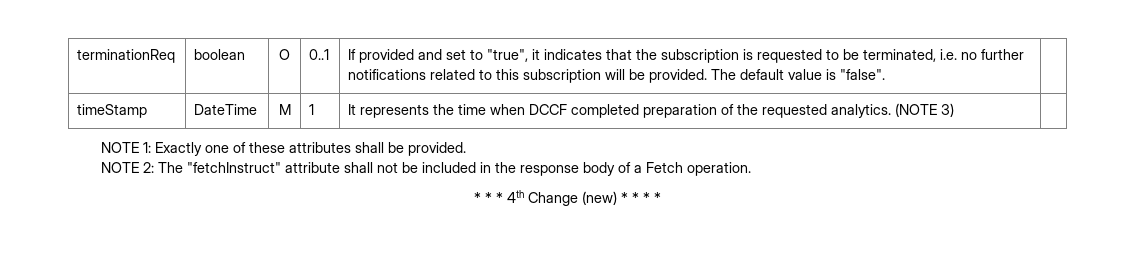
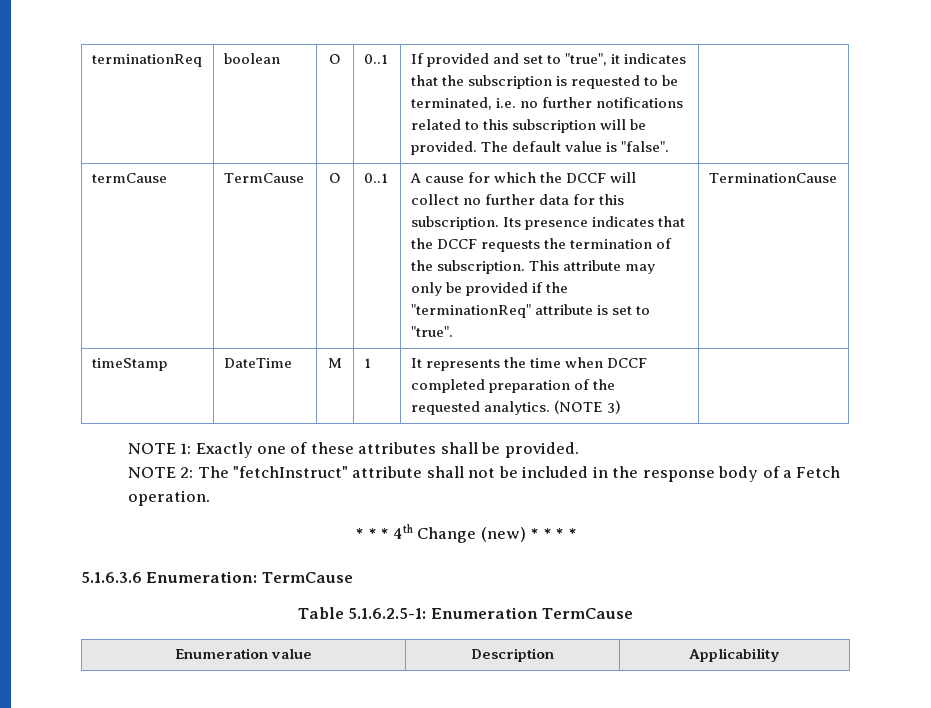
+ termCause | TermCause | O | 0..1 | A cause for which the DCCF will collect no further data for this subscription. Its presence indicates that the DCCF requests the termination of the subscription. This attribute may only be provided if the "terminationReq" attribute is set to "true". | TerminationCause
+ 5.1.6.3.6 Enumeration: TermCause
+ Table 5.1.6.2.5-1: Enumeration TermCause
+ Enumeration value | Description | Applicability

